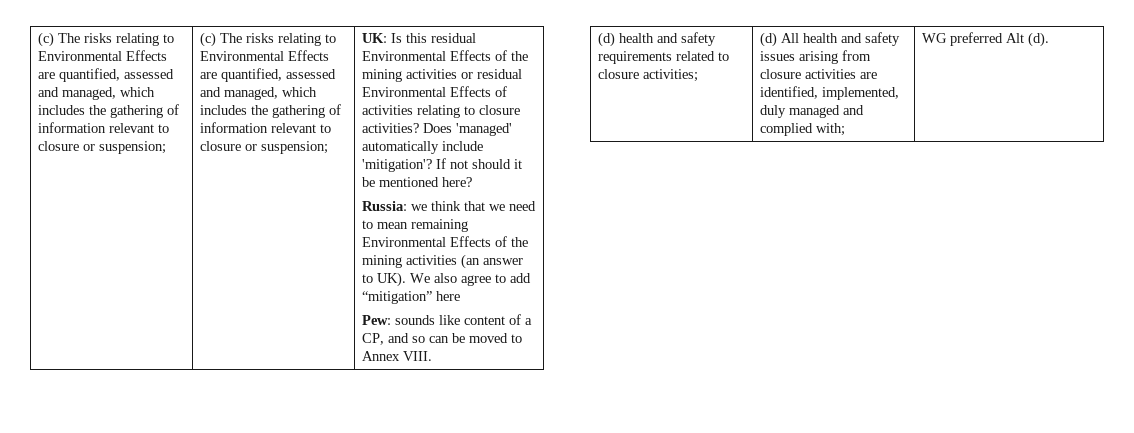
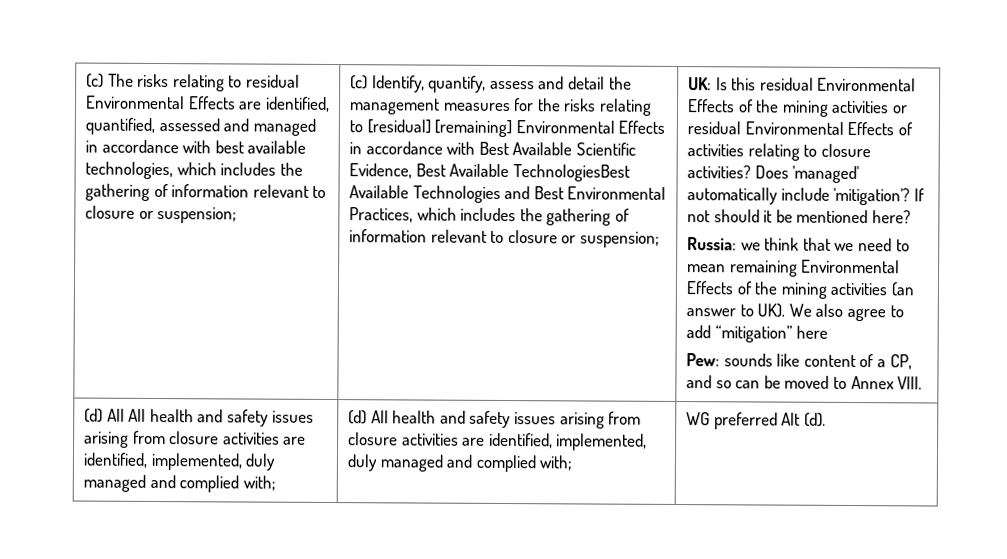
- (c) The risks relating to Environmental Effects are quantified, assessed and managed, which includes the gathering of information relevant to closure or suspension; | (c) The risks relating to Environmental Effects are quantified, assessed and managed, which includes the gathering of information relevant to closure or suspension;
+ (c) The risks relating to residual Environmental Effects are identified, quantified, assessed and managed in accordance with best available technologies, which includes the gathering of information relevant to closure or suspension; | (c) Identify, quantify, assess and detail the management measures for the risks relating to [residual] [remaining] Environmental Effects in accordance with Best Available Scientific Evidence, Best Available TechnologiesBest Available Technologies and Best Environmental Practices, which includes the gathering of information relevant to closure or suspension;
- (d) health and safety requirements related to closure activities;
+ (d) All All health and safety issues arising from closure activities are identified, implemented, duly managed and complied with;

